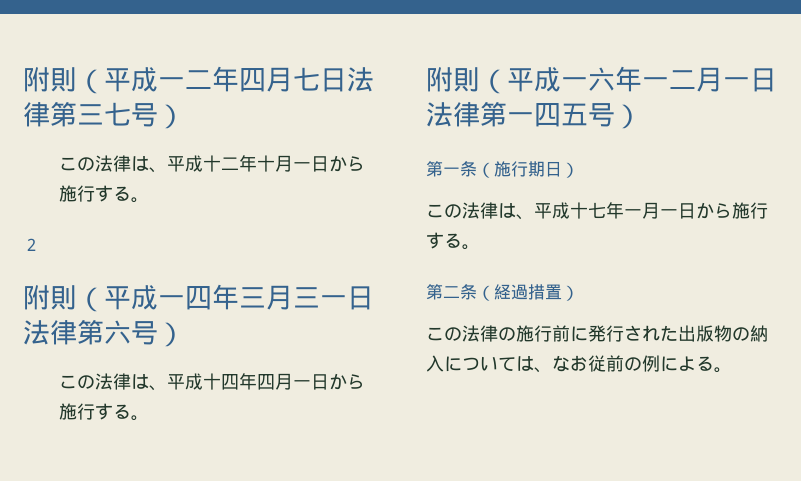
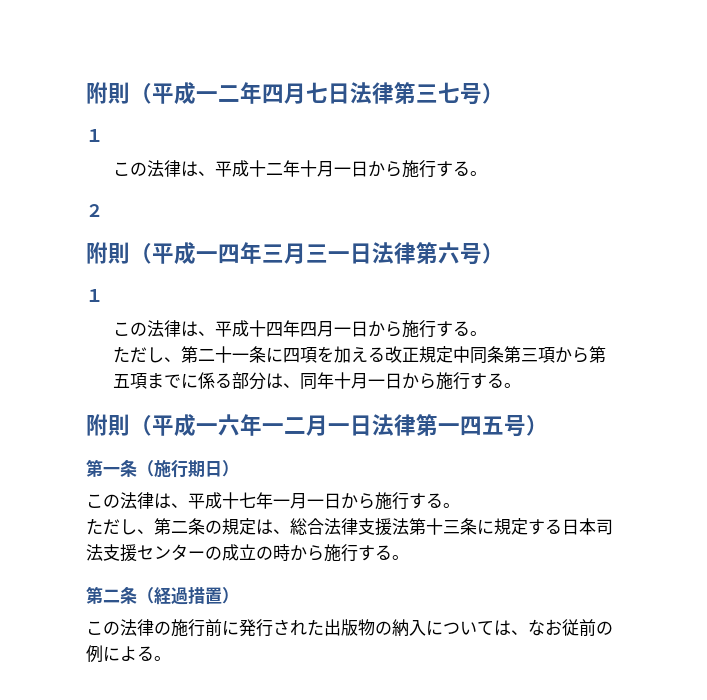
  附則（平成一二年四月七日法律第三七号）
+ １
  附則（平成一四年三月三一日法律第六号）
+ １
+ ただし、第二十一条に四項を加える改正規定中同条第三項から第五項までに係る部分は、同年十月一日から施行する。
+ ただし、第二条の規定は、総合法律支援法第十三条に規定する日本司法支援センターの成立の時から施行する。

